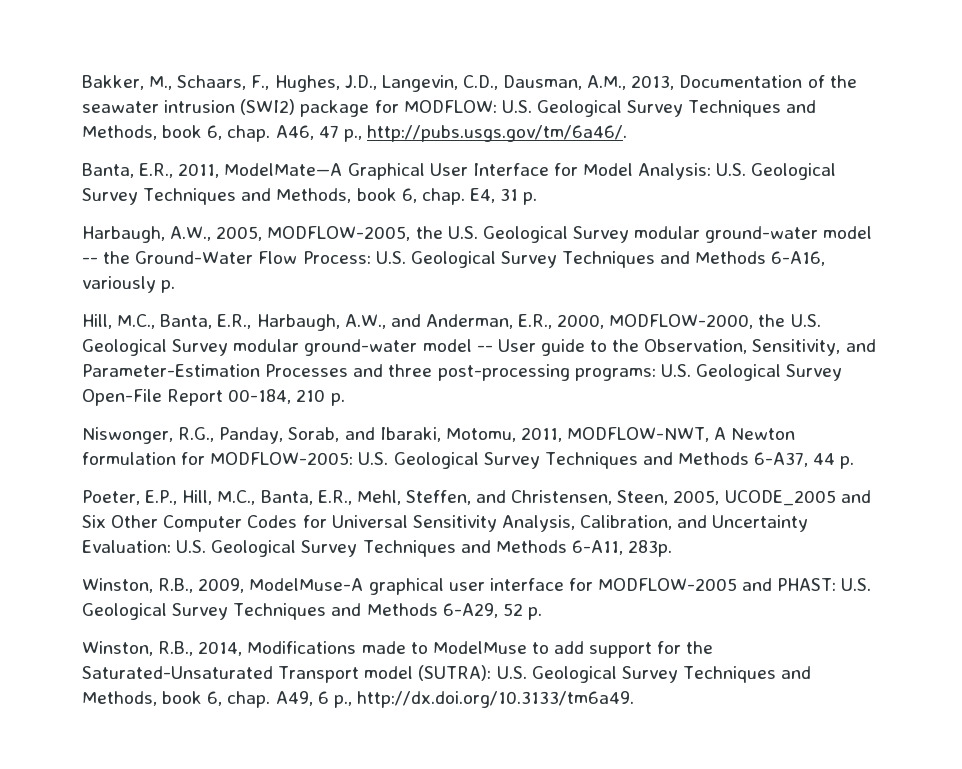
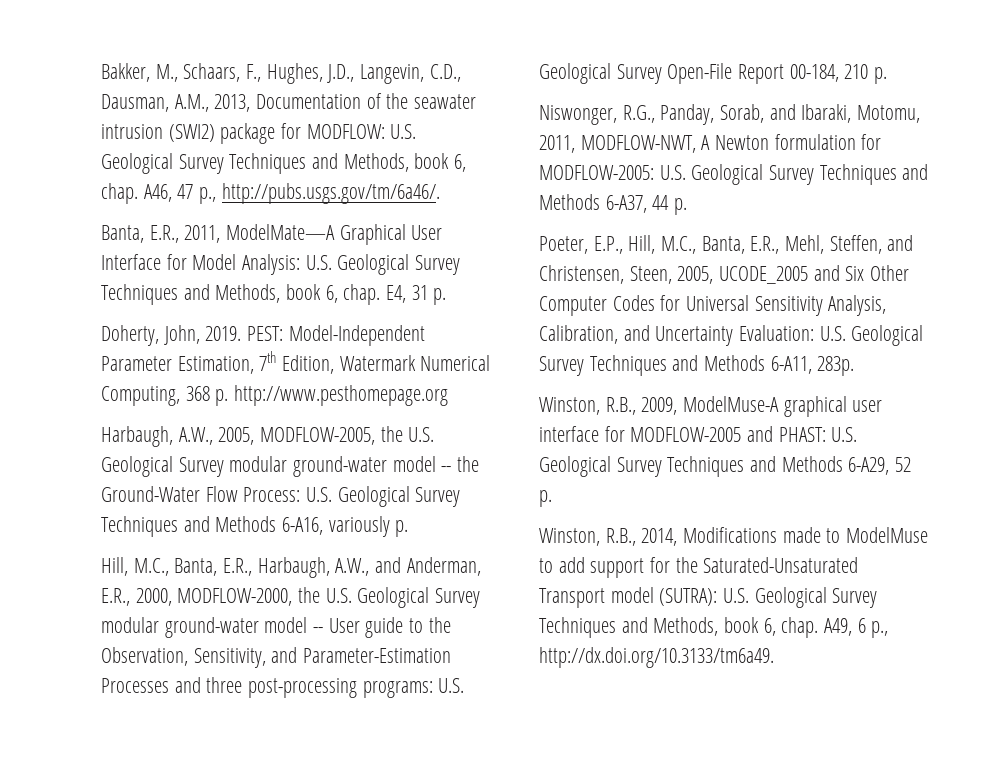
+ Doherty, John, 2019. PEST: Model-Independent Parameter Estimation, 7th Edition, Watermark Numerical Computing, 368 p. http://www.pesthomepage.org

